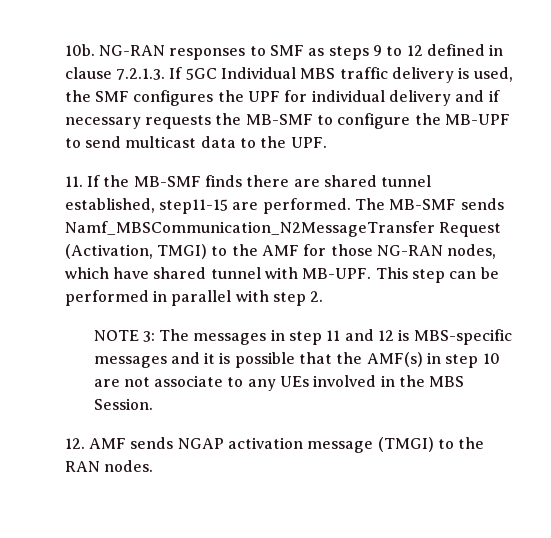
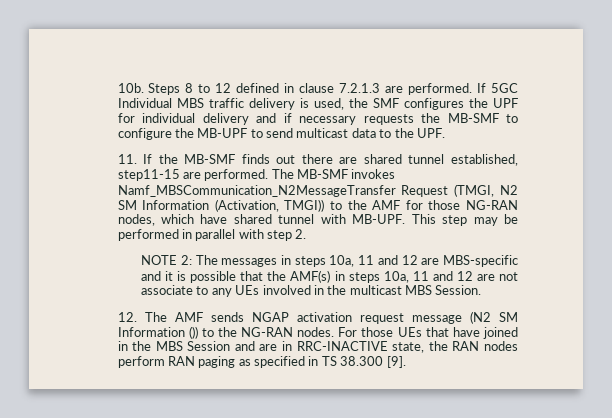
- NG-RAN responses to SMF as steps 9 to 12 defined in clause 7.2.1.3. If 5GC Individual MBS traffic delivery is used, the SMF configures the UPF for individual delivery and if necessary requests the MB-SMF to configure the MB-UPF to send multicast data to the UPF.
+ Steps 8 to 12 defined in clause 7.2.1.3 are performed. If 5GC Individual MBS traffic delivery is used, the SMF configures the UPF for individual delivery and if necessary requests the MB-SMF to configure the MB-UPF to send multicast data to the UPF.
- 11. If the MB-SMF finds there are shared tunnel established, step11-15 are performed.
+ 11. If the MB-SMF finds out there are shared tunnel established, step11-15 are performed.
- The MB-SMF sends Namf_MBSCommunication_N2MessageTransfer Request (Activation, TMGI) to the AMF for those NG-RAN nodes, which have shared tunnel with MB-UPF.
+ The MB-SMF invokes Namf_MBSCommunication_N2MessageTransfer Request (TMGI, N2 SM Information (Activation, TMGI)) to the AMF for those NG-RAN nodes, which have shared tunnel with MB-UPF.
- This step can be performed in parallel with step 2.
+ This step may be performed in parallel with step 2.
- NOTE 3: The messages in step 11 and 12 is MBS-specific messages and it is possible that the AMF(s) in step 10 are not associate to any UEs involved in the MBS Session.
+ NOTE 2: The messages in steps 10a, 11 and 12 are MBS-specific and it is possible that the AMF(s) in steps 10a, 11 and 12 are not associate to any UEs involved in the multicast MBS Session.
- 12. AMF sends NGAP activation message (TMGI) to the RAN nodes.
+ 12. The AMF sends NGAP activation request message (N2 SM Information ()) to the NG-RAN nodes. For those UEs that have joined in the MBS Session and are in RRC-INACTIVE state, the RAN nodes perform RAN paging as specified in TS 38.300 [9].

